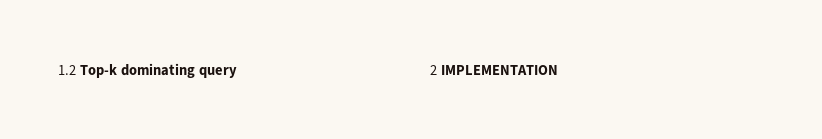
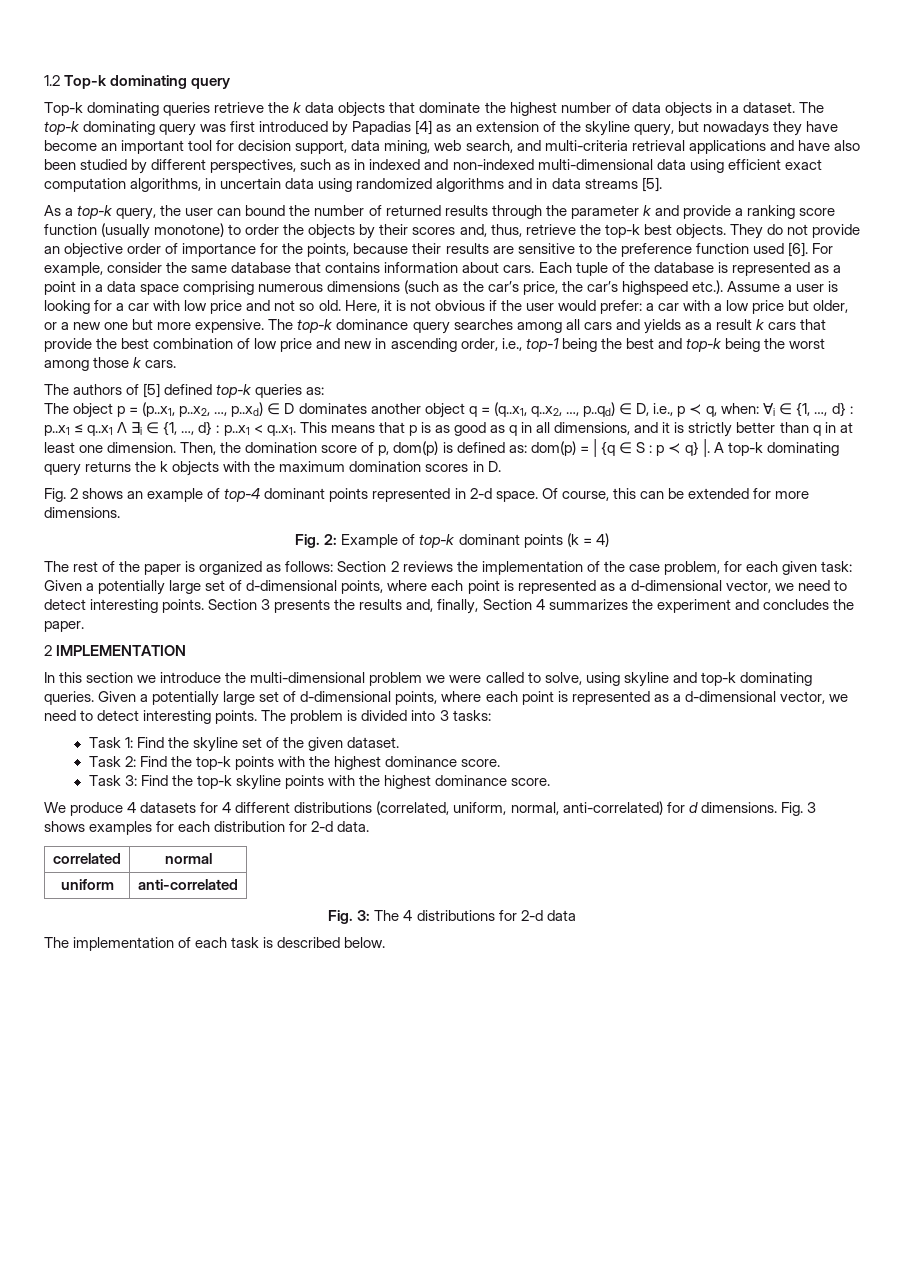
+ Top-k dominating queries retrieve the k data objects that dominate the highest number of data objects in a dataset. The top-k dominating query was first introduced by Papadias [4] as an extension of the skyline query, but nowadays they have become an important tool for decision support, data mining, web search, and multi-criteria retrieval applications and have also been studied by different perspectives, such as in indexed and non-indexed multi-dimensional data using efficient exact computation algorithms, in uncertain data using randomized algorithms and in data streams [5].
+ As a top-k query, the user can bound the number of returned results through the parameter k and provide a ranking score function (usually monotone) to order the objects by their scores and, thus, retrieve the top-k best objects. They do not provide an objective order of importance for the points, because their results are sensitive to the preference function used [6]. For example, consider the same database that contains information about cars. Each tuple of the database is represented as a point in a data space comprising numerous dimensions (such as the car’s price, the car’s highspeed etc.). Assume a user is looking for a car with low price and not so old. Here, it is not obvious if the user would prefer: a car with a low price but older, or a new one but more expensive. The top-k dominance query searches among all cars and yields as a result k cars that provide the best combination of low price and new in ascending order, i.e., top-1 being the best and top-k being the worst among those k cars.
+ The authors of [5] defined top-k queries as:
+ The object p = (p..x1, p..x2, …, p..xd) ∈ D dominates another object q = (q..x1, q..x2, …, p..qd) ∈ D, i.e., p ≺ q, when: ∀i ∈ {1, …, d} : p..x1 ≤ q..x1 Λ ∃i ∈ {1, …, d} : p..x1 < q..x1. This means that p is as good as q in all dimensions, and it is strictly better than q in at least one dimension. Then, the domination score of p, dom(p) is defined as: dom(p) = | {q ∈ S : p ≺ q} |. A top-k dominating query returns the k objects with the maximum domination scores in D.
+ Fig. 2 shows an example of top-4 dominant points represented in 2-d space. Of course, this can be extended for more dimensions.
+ Fig. 2: Example of top-k dominant points (k = 4)
+ The rest of the paper is organized as follows: Section 2 reviews the implementation of the case problem, for each given task: Given a potentially large set of d-dimensional points, where each point is represented as a d-dimensional vector, we need to detect interesting points. Section 3 presents the results and, finally, Section 4 summarizes the experiment and concludes the paper.
  2 IMPLEMENTATION
+ In this section we introduce the multi-dimensional problem we were called to solve, using skyline and top-k dominating queries. Given a potentially large set of d-dimensional points, where each point is represented as a d-dimensional vector, we need to detect interesting points. The problem is divided into 3 tasks:
+ Task 1: Find the skyline set of the given dataset.
+ Task 2: Find the top-k points with the highest dominance score.
+ Task 3: Find the top-k skyline points with the highest dominance score.
+ We produce 4 datasets for 4 different distributions (correlated, uniform, normal, anti-correlated) for d dimensions. Fig. 3 shows examples for each distribution for 2-d data.
+ correlated | normal
+ uniform | anti-correlated
+ Fig. 3: The 4 distributions for 2-d data
+ The implementation of each task is described below.

